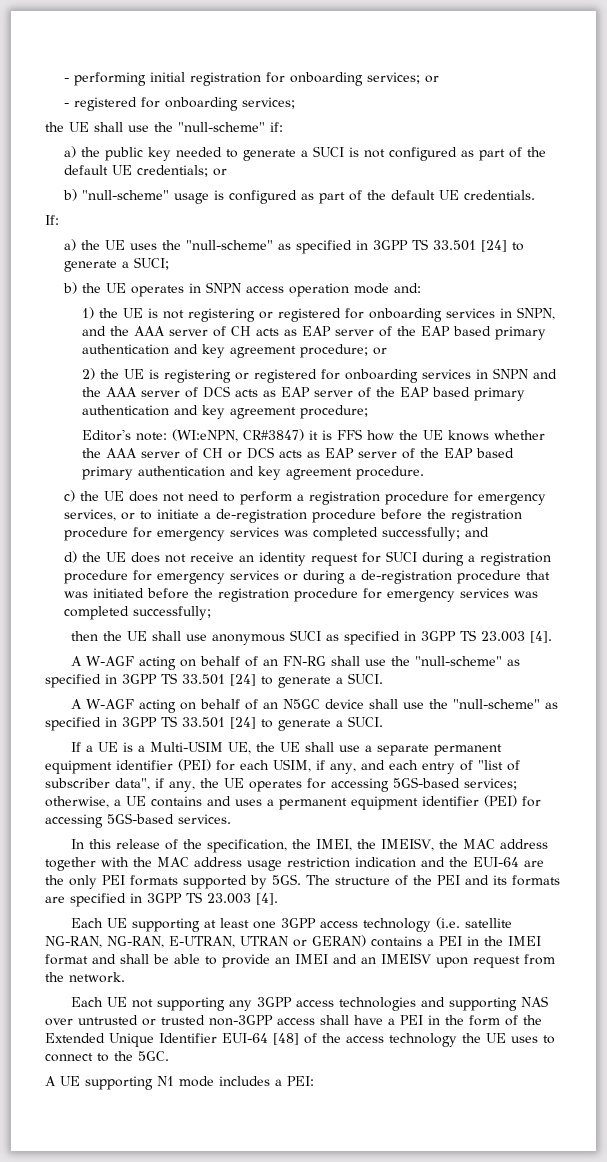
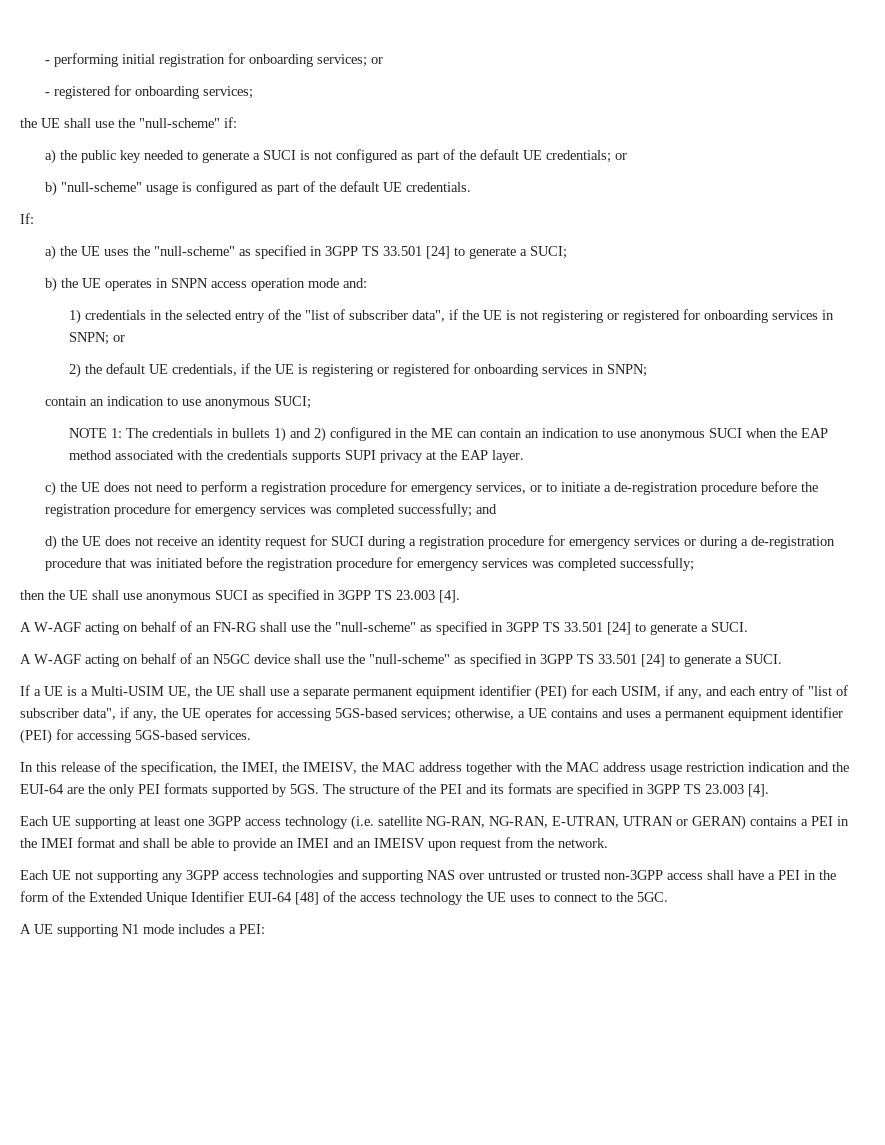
- 1) the UE is not registering or registered for onboarding services in SNPN, and the AAA server of CH acts as EAP server of the EAP based primary authentication and key agreement procedure; or
- 2) the UE is registering or registered for onboarding services in SNPN and the AAA server of DCS acts as EAP server of the EAP based primary authentication and key agreement procedure;
- Editor's note: (WI:eNPN, CR#3847) it is FFS how the UE knows whether the AAA server of CH or DCS acts as EAP server of the EAP based primary authentication and key agreement procedure.
+ 1) credentials in the selected entry of the "list of subscriber data", if the UE is not registering or registered for onboarding services in SNPN; or
+ 2) the default UE credentials, if the UE is registering or registered for onboarding services in SNPN;
+ contain an indication to use anonymous SUCI;
+ NOTE 1: The credentials in bullets 1) and 2) configured in the ME can contain an indication to use anonymous SUCI when the EAP method associated with the credentials supports SUPI privacy at the EAP layer.

